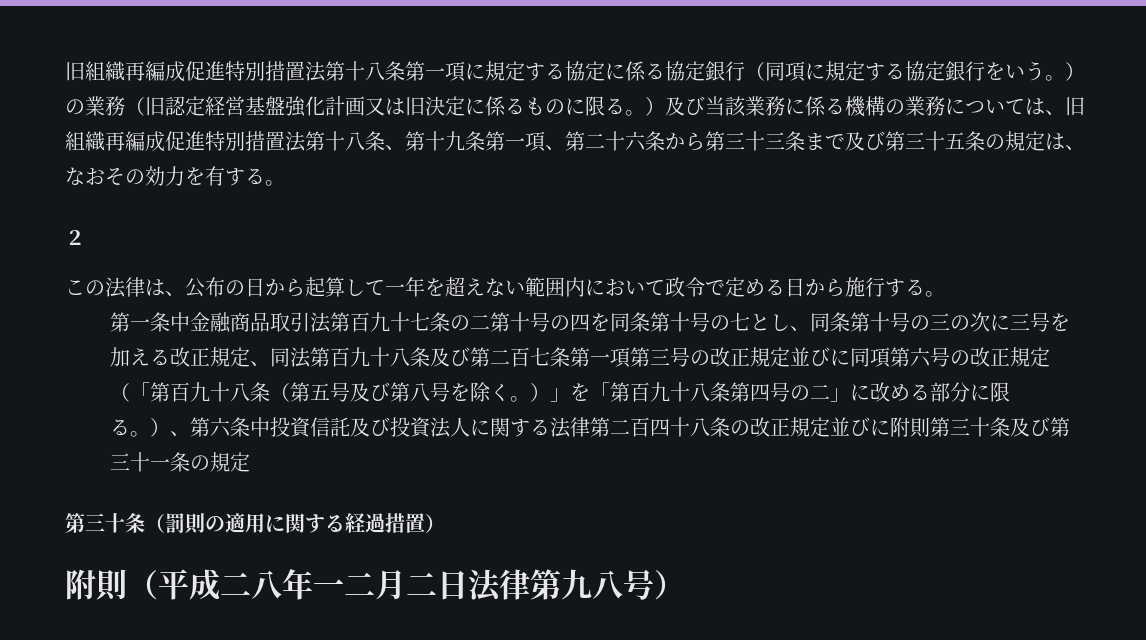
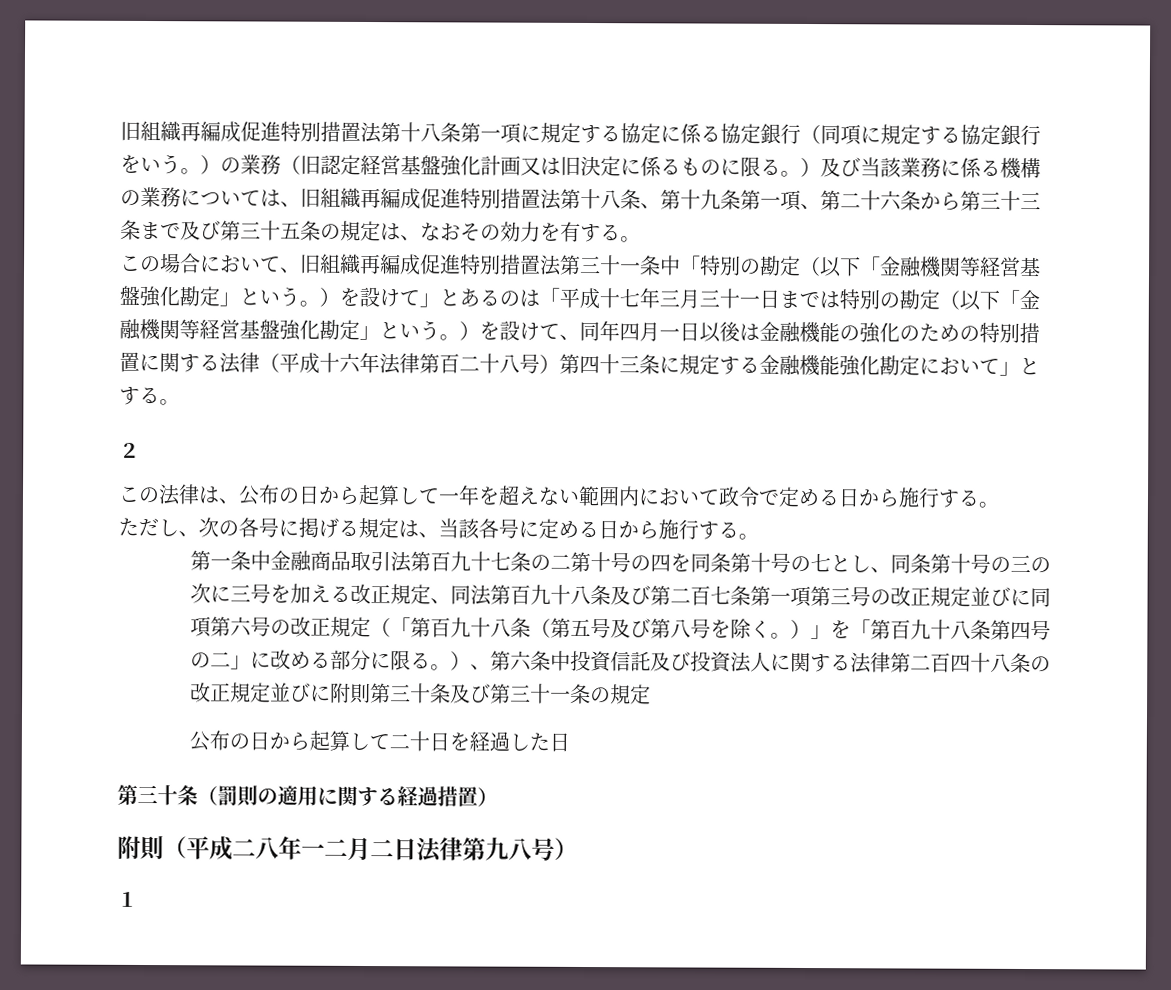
+ この場合において、旧組織再編成促進特別措置法第三十一条中「特別の勘定（以下「金融機関等経営基盤強化勘定」という。）を設けて」とあるのは「平成十七年三月三十一日までは特別の勘定（以下「金融機関等経営基盤強化勘定」という。）を設けて、同年四月一日以後は金融機能の強化のための特別措置に関する法律（平成十六年法律第百二十八号）第四十三条に規定する金融機能強化勘定において」とする。
+ ただし、次の各号に掲げる規定は、当該各号に定める日から施行する。
+ 公布の日から起算して二十日を経過した日
+ １

